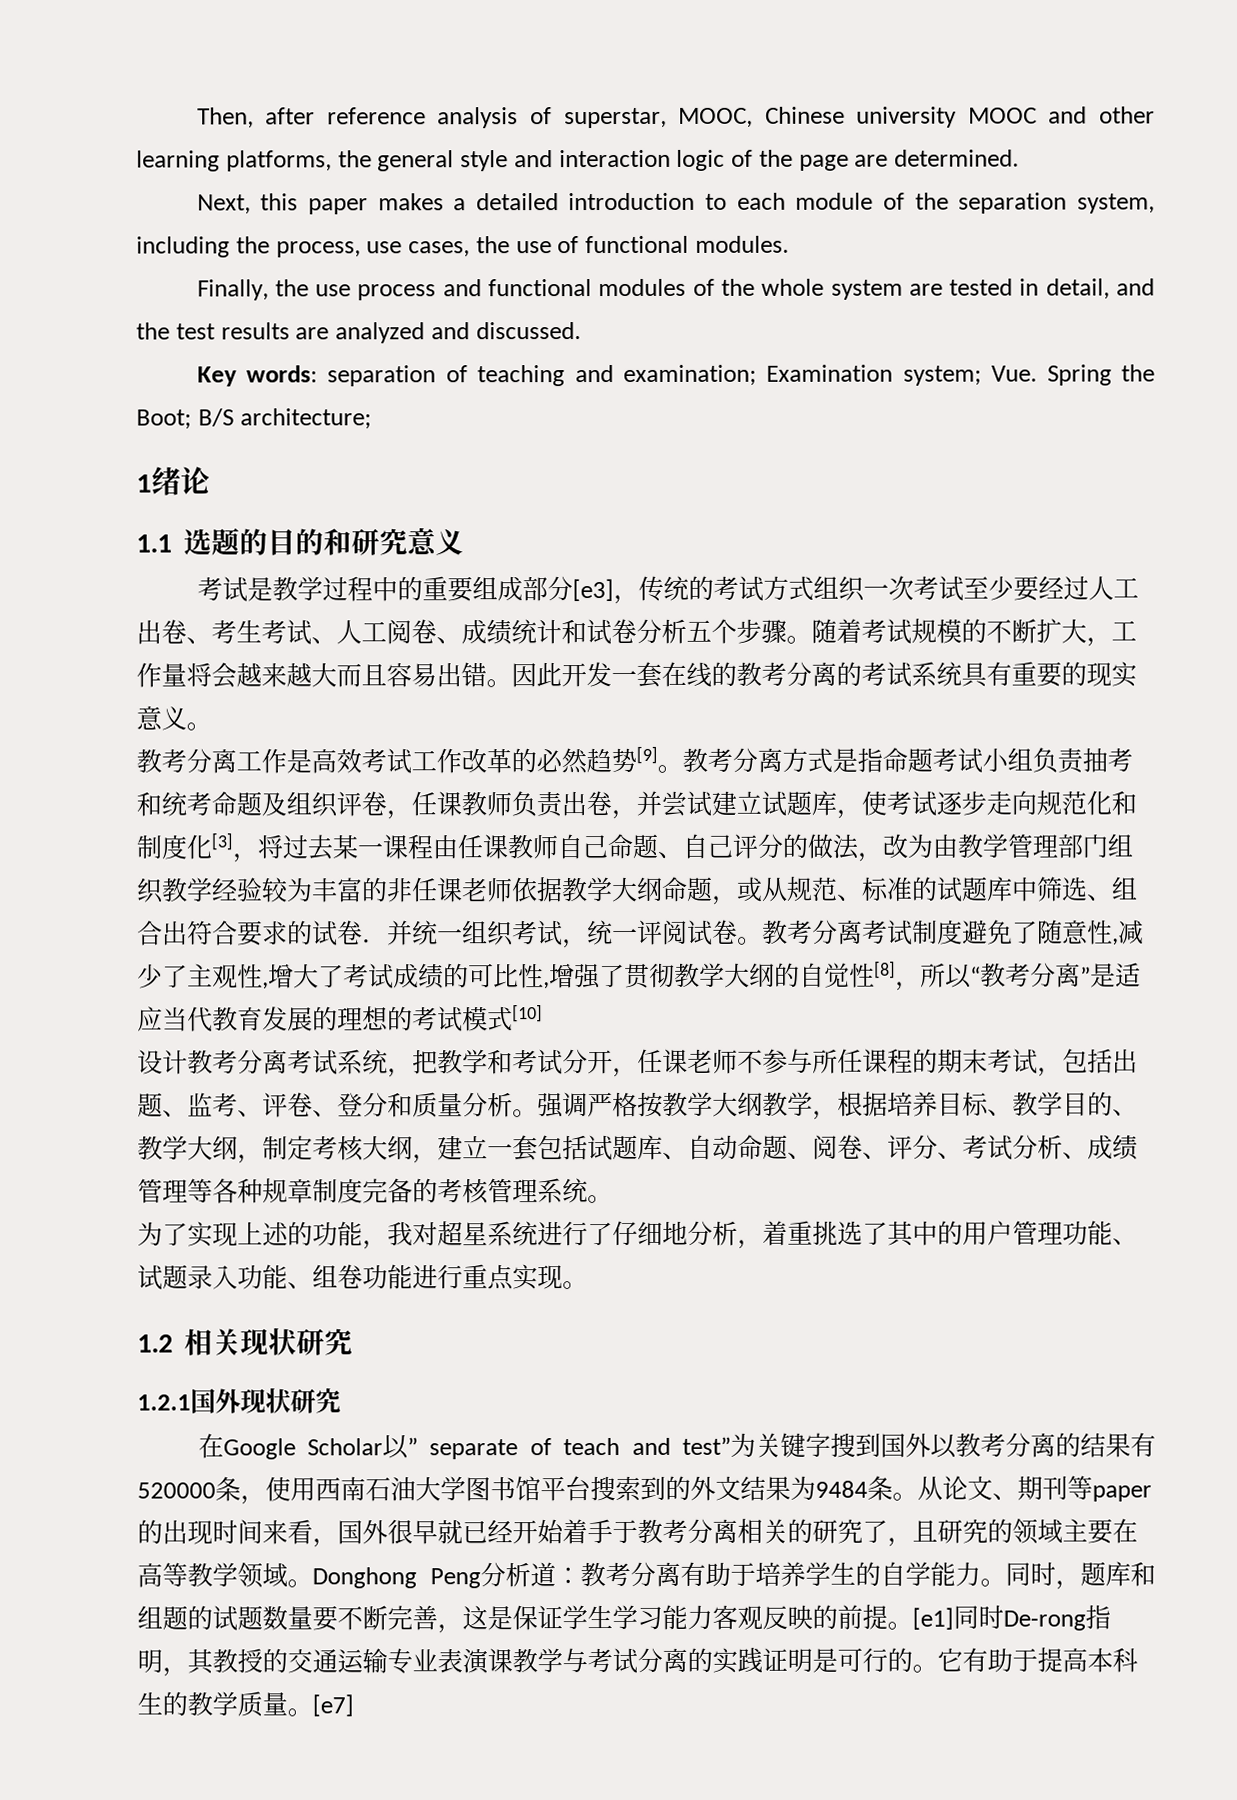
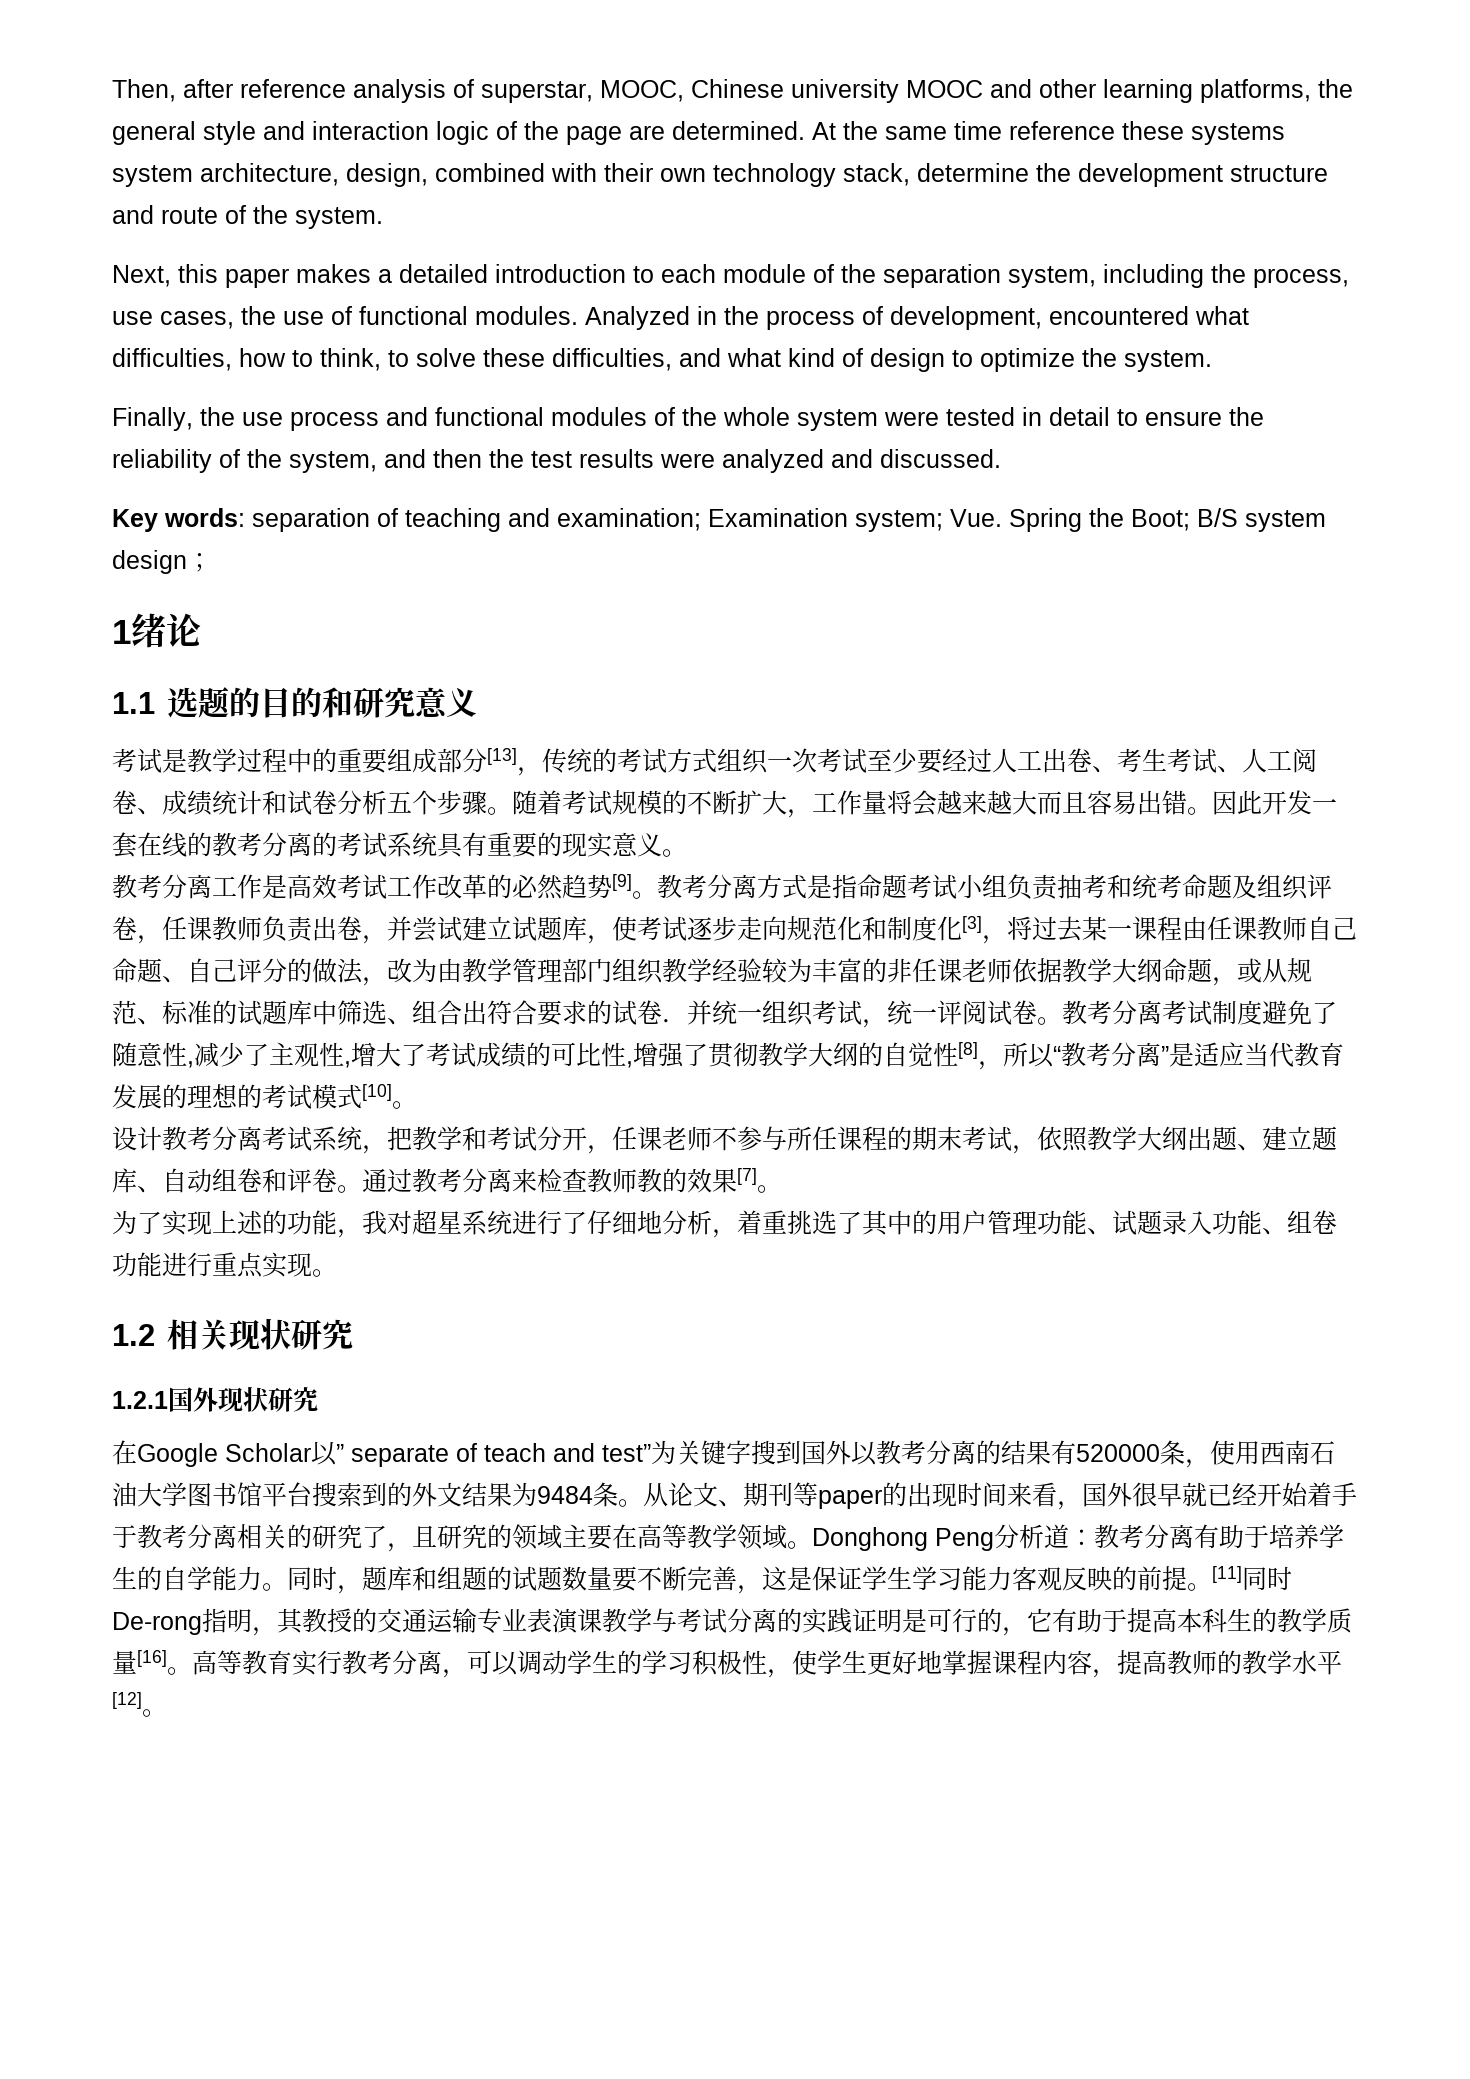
+ At the same time reference these systems system architecture, design, combined with their own technology stack, determine the development structure and route of the system.
+ Analyzed in the process of development, encountered what difficulties, how to think, to solve these difficulties, and what kind of design to optimize the system.
- Finally, the use process and functional modules of the whole system are tested in detail, and the test results are analyzed and discussed.
+ Finally, the use process and functional modules of the whole system were tested in detail to ensure the reliability of the system, and then the test results were analyzed and discussed.
- Key words: separation of teaching and examination; Examination system; Vue. Spring the Boot; B/S architecture;
+ Key words: separation of teaching and examination; Examination system; Vue. Spring the Boot; B/S system design；
- 考试是教学过程中的重要组成部分[e3]，传统的考试方式组织一次考试至少要经过人工出卷、考生考试、人工阅卷、成绩统计和试卷分析五个步骤。
+ 考试是教学过程中的重要组成部分[13]，传统的考试方式组织一次考试至少要经过人工出卷、考生考试、人工阅卷、成绩统计和试卷分析五个步骤。
- 教考分离考试制度避免了随意性,减少了主观性,增大了考试成绩的可比性,增强了贯彻教学大纲的自觉性[8]，所以“教考分离”是适应当代教育发展的理想的考试模式[10]
+ 教考分离考试制度避免了随意性,减少了主观性,增大了考试成绩的可比性,增强了贯彻教学大纲的自觉性[8]，所以“教考分离”是适应当代教育发展的理想的考试模式[10]。
- 设计教考分离考试系统，把教学和考试分开，任课老师不参与所任课程的期末考试，包括出题、监考、评卷、登分和质量分析。强调严格按教学大纲教学，根据培养目标、教学目的、教学大纲，制定考核大纲，建立一套包括试题库、自动命题、阅卷、评分、考试分析、成绩管理等各种规章制度完备的考核管理系统。
+ 设计教考分离考试系统，把教学和考试分开，任课老师不参与所任课程的期末考试，依照教学大纲出题、建立题库、自动组卷和评卷。通过教考分离来检查教师教的效果[7]。
- [e1]同时De-rong指明，其教授的交通运输专业表演课教学与考试分离的实践证明是可行的。它有助于提高本科生的教学质量。[e7]
+ [11]同时De-rong指明，其教授的交通运输专业表演课教学与考试分离的实践证明是可行的，它有助于提高本科生的教学质量[16]。高等教育实行教考分离，可以调动学生的学习积极性，使学生更好地掌握课程内容，提高教师的教学水平[12]。

